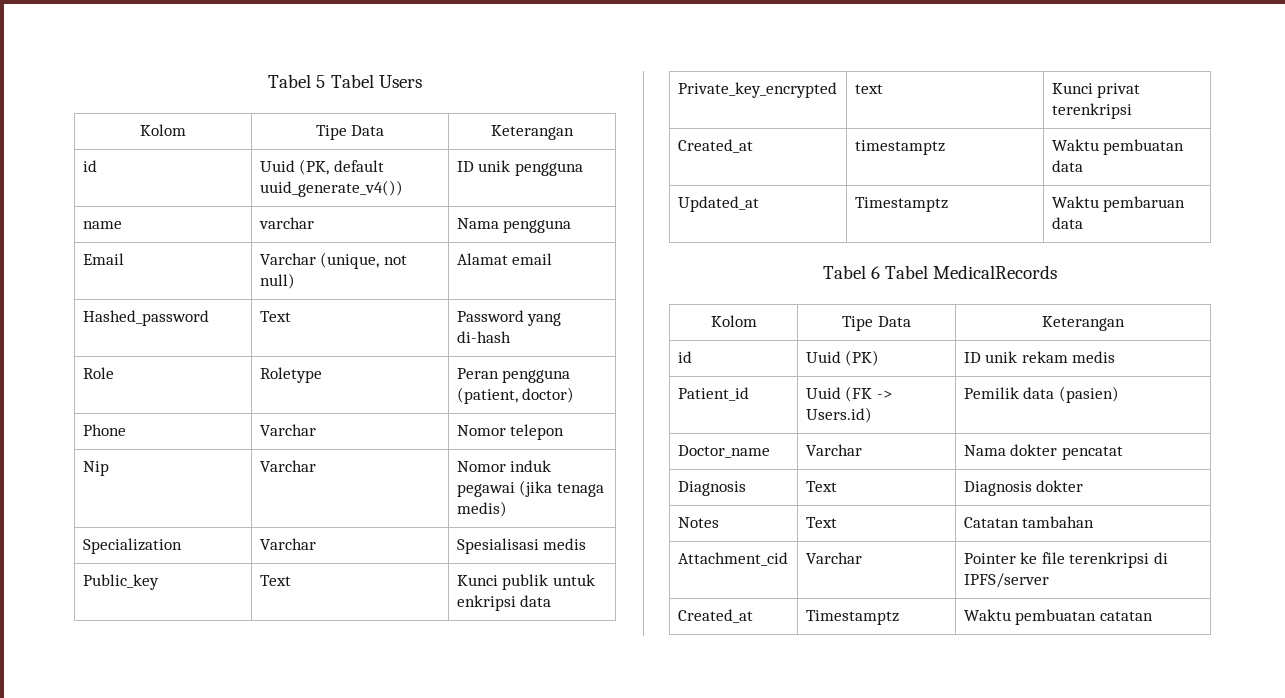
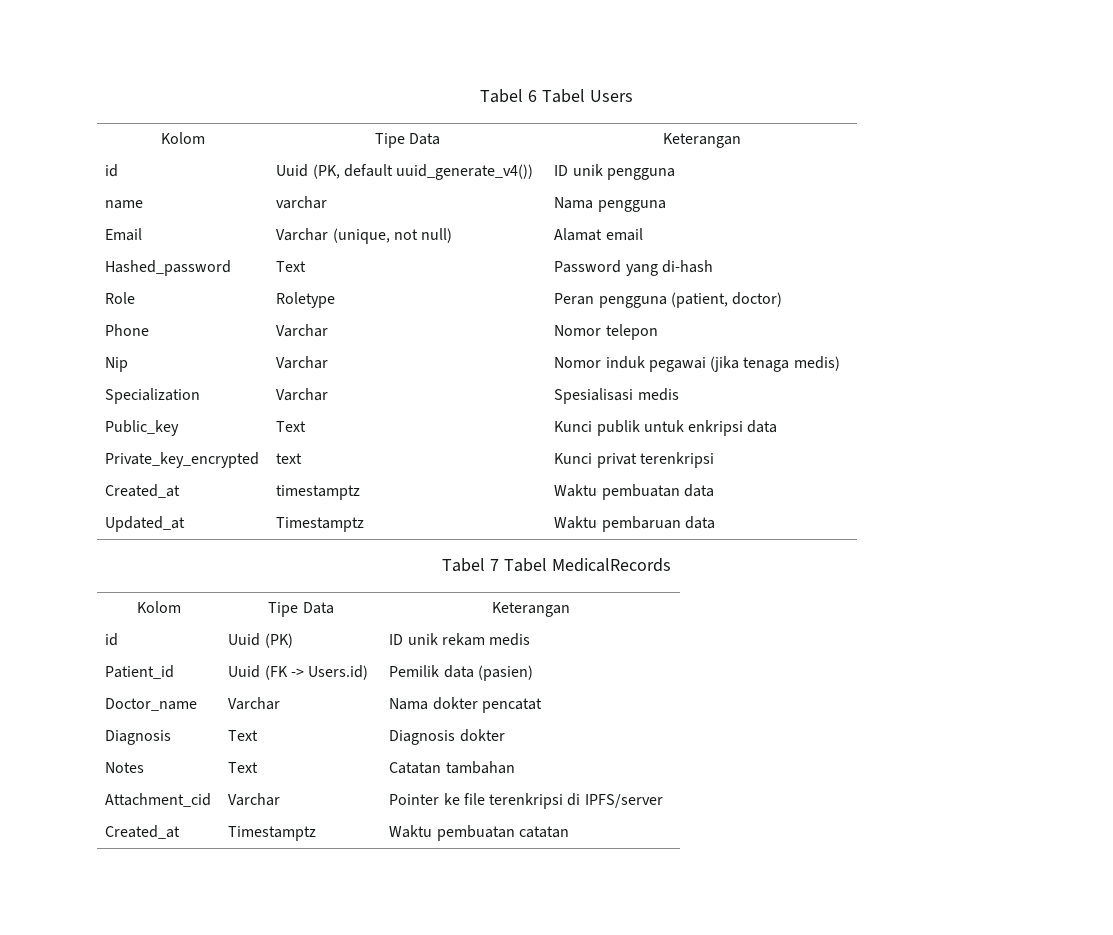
- Tabel 5 Tabel Users
+ Tabel 6 Tabel Users
- Tabel 6 Tabel MedicalRecords
+ Tabel 7 Tabel MedicalRecords

